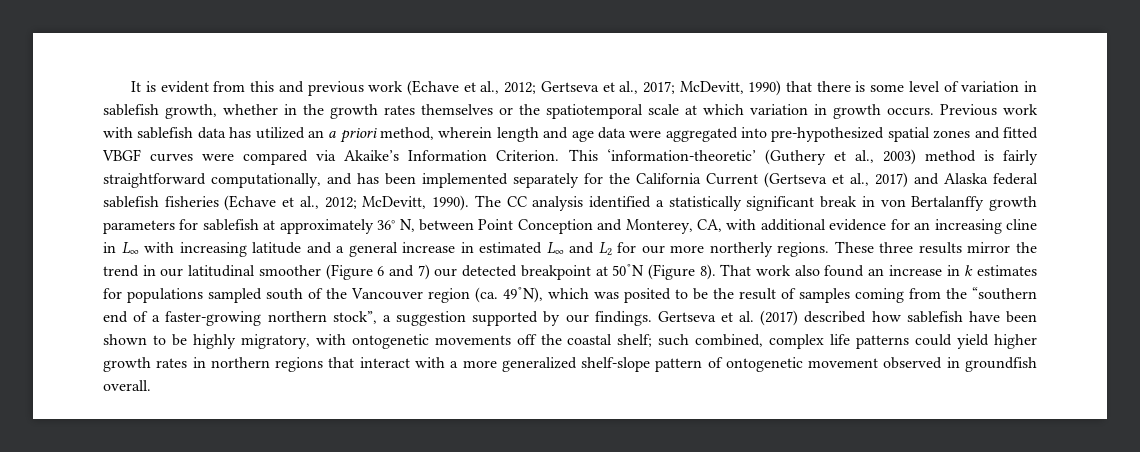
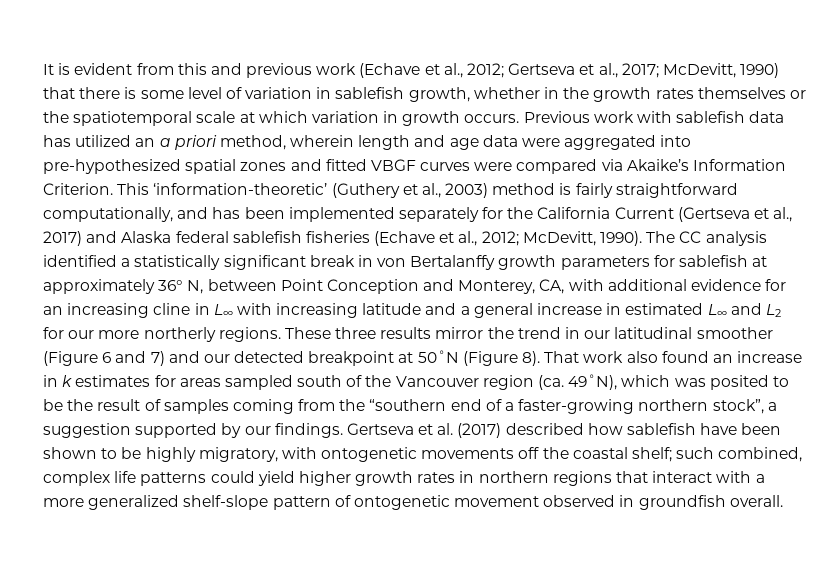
- These three results mirror the trend in our latitudinal smoother (Figure 6 and 7) our detected breakpoint at 50˚N (Figure 8).
+ These three results mirror the trend in our latitudinal smoother (Figure 6 and 7) and our detected breakpoint at 50˚N (Figure 8).
- That work also found an increase in k estimates for populations sampled south of the Vancouver region (ca. 49˚N), which was posited to be the result of samples coming from the “southern end of a faster-growing northern stock”, a suggestion supported by our findings.
+ That work also found an increase in k estimates for areas sampled south of the Vancouver region (ca. 49˚N), which was posited to be the result of samples coming from the “southern end of a faster-growing northern stock”, a suggestion supported by our findings.

